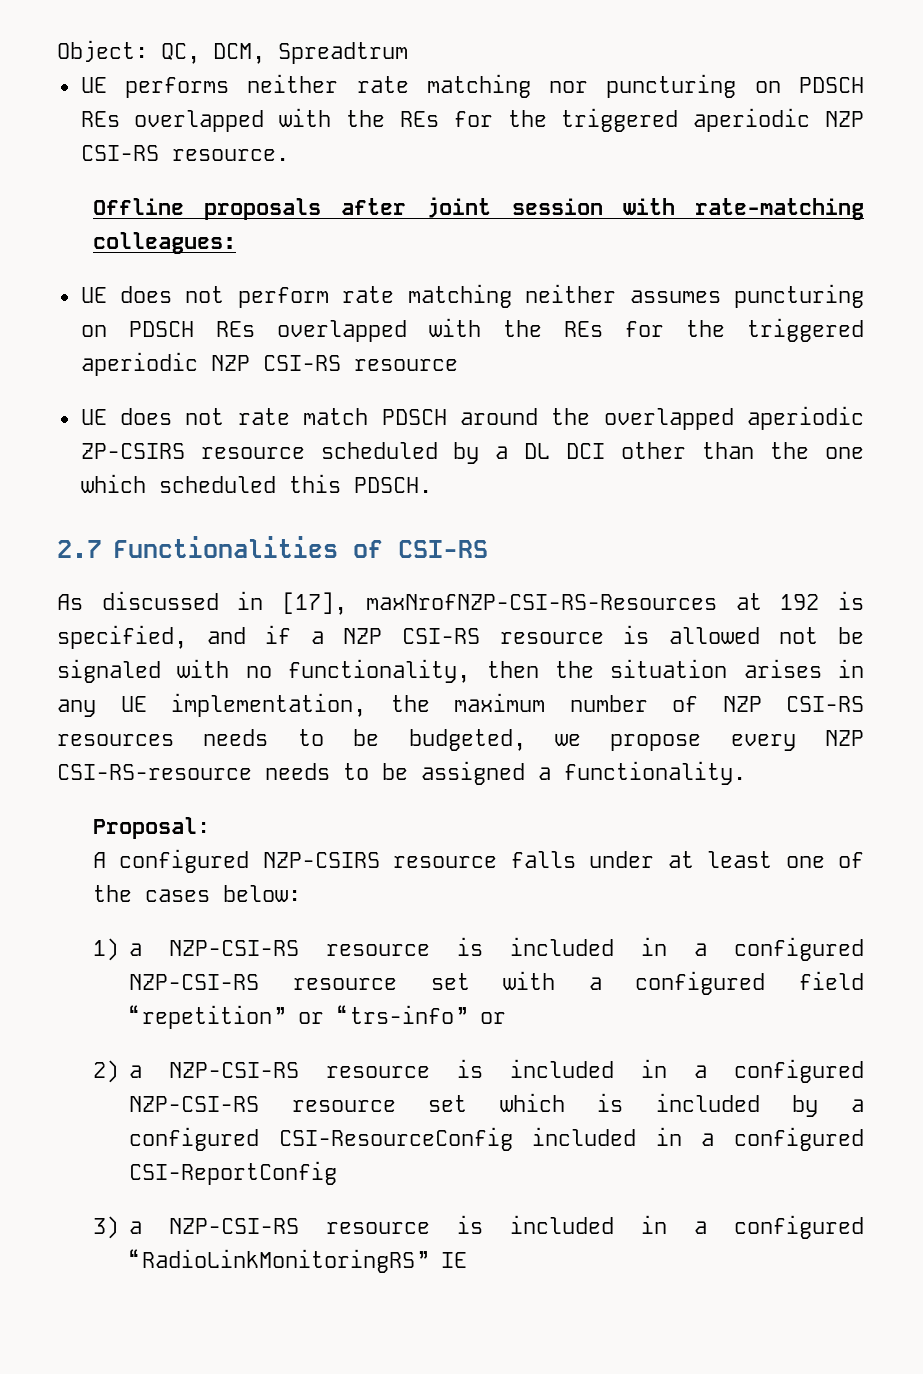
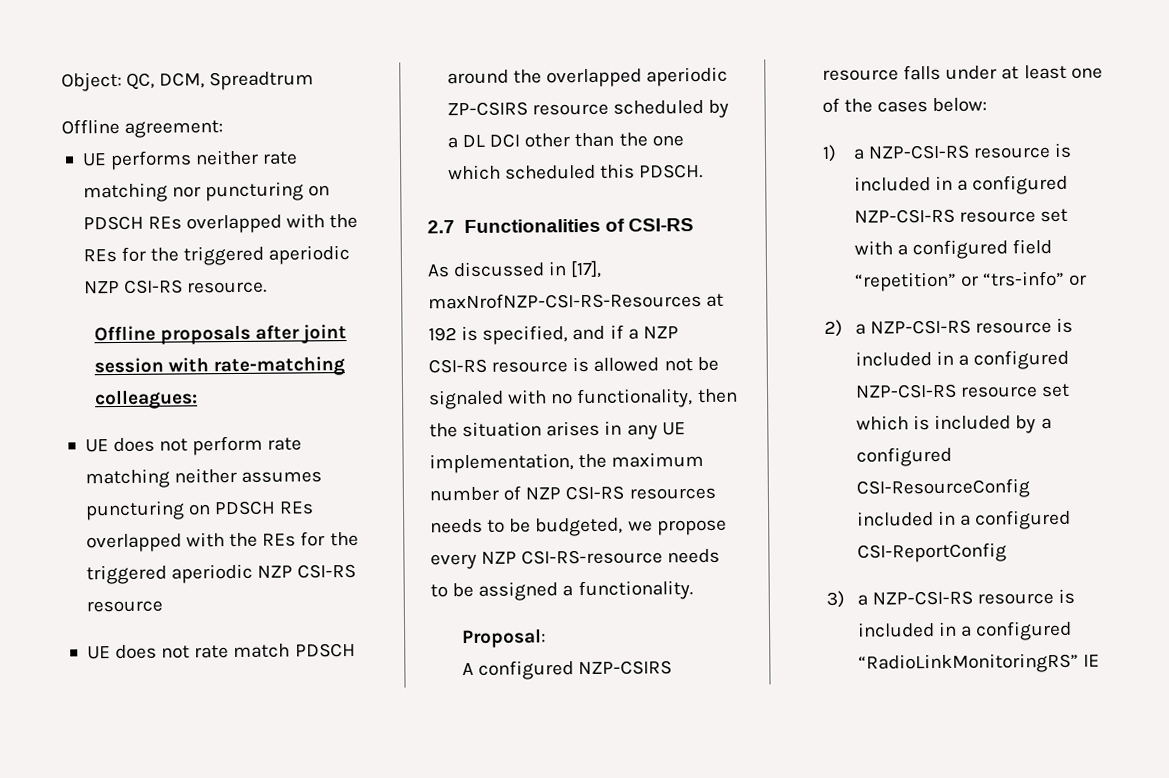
+ Offline agreement:

